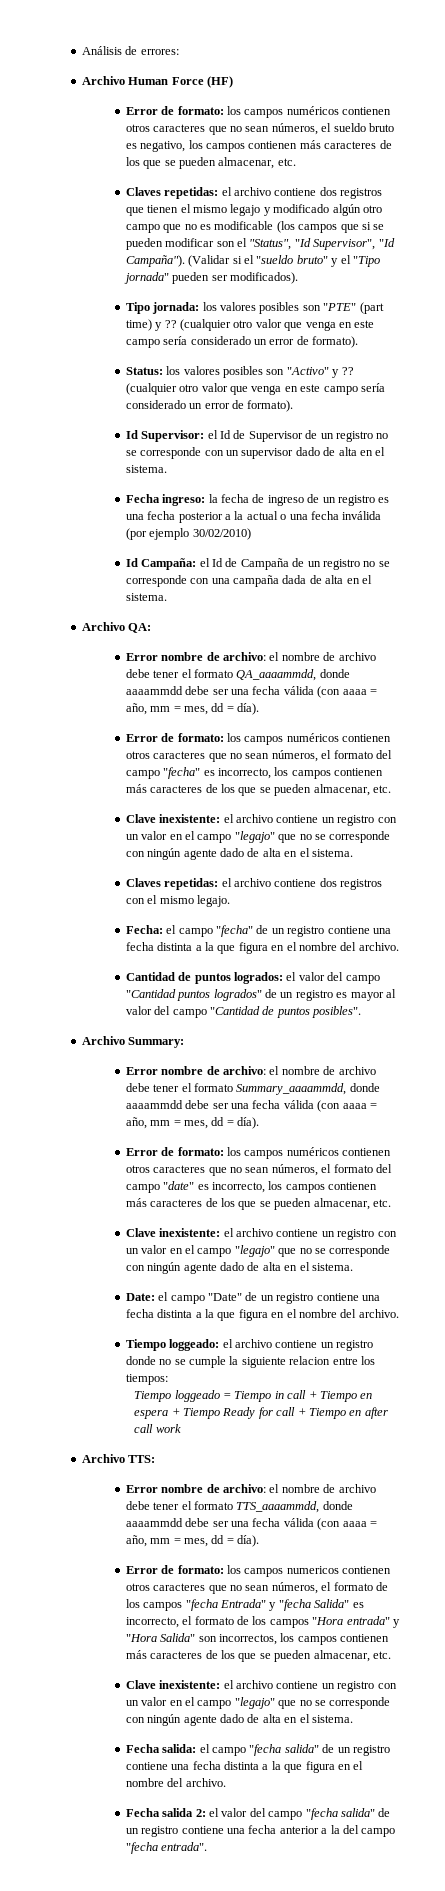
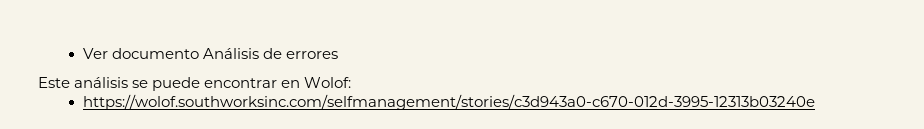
- Análisis de errores:
- Archivo Human Force (HF)
- Error de formato: los campos numéricos contienen otros caracteres que no sean números, el sueldo bruto es negativo, los campos contienen más caracteres de los que se pueden almacenar, etc.
- Claves repetidas: el archivo contiene dos registros que tienen el mismo legajo y modificado algún otro campo que no es modificable (los campos que si se pueden modificar son el "Status", "Id Supervisor", "Id Campaña"). (Validar si el "sueldo bruto" y el "Tipo jornada" pueden ser modificados).
- Tipo jornada: los valores posibles son "PTE" (part time) y ?? (cualquier otro valor que venga en este campo sería considerado un error de formato).
- Status: los valores posibles son "Activo" y ?? (cualquier otro valor que venga en este campo sería considerado un error de formato).
- Id Supervisor: el Id de Supervisor de un registro no se corresponde con un supervisor dado de alta en el sistema.
- Fecha ingreso: la fecha de ingreso de un registro es una fecha posterior a la actual o una fecha inválida (por ejemplo 30/02/2010)
- Id Campaña: el Id de Campaña de un registro no se corresponde con una campaña dada de alta en el sistema.
- Archivo QA:
- Error nombre de archivo: el nombre de archivo debe tener el formato QA_aaaammdd, donde aaaammdd debe ser una fecha válida (con aaaa = año, mm = mes, dd = día).
- Error de formato: los campos numéricos contienen otros caracteres que no sean números, el formato del campo "fecha" es incorrecto, los campos contienen más caracteres de los que se pueden almacenar, etc.
- Clave inexistente: el archivo contiene un registro con un valor en el campo "legajo" que no se corresponde con ningún agente dado de alta en el sistema.
- Claves repetidas: el archivo contiene dos registros con el mismo legajo.
- Fecha: el campo "fecha" de un registro contiene una fecha distinta a la que figura en el nombre del archivo.
- Cantidad de puntos logrados: el valor del campo "Cantidad puntos logrados" de un registro es mayor al valor del campo "Cantidad de puntos posibles".
- Archivo Summary:
- Error nombre de archivo: el nombre de archivo debe tener el formato Summary_aaaammdd, donde aaaammdd debe ser una fecha válida (con aaaa = año, mm = mes, dd = día).
- Error de formato: los campos numéricos contienen otros caracteres que no sean números, el formato del campo "date" es incorrecto, los campos contienen más caracteres de los que se pueden almacenar, etc.
- Clave inexistente: el archivo contiene un registro con un valor en el campo "legajo" que no se corresponde con ningún agente dado de alta en el sistema.
- Date: el campo "Date" de un registro contiene una fecha distinta a la que figura en el nombre del archivo.
- Tiempo loggeado: el archivo contiene un registro donde no se cumple la siguiente relacion entre los tiempos:
- Tiempo loggeado = Tiempo in call + Tiempo en espera + Tiempo Ready for call + Tiempo en after call work
- Archivo TTS:
- Error nombre de archivo: el nombre de archivo debe tener el formato TTS_aaaammdd, donde aaaammdd debe ser una fecha válida (con aaaa = año, mm = mes, dd = día).
- Error de formato: los campos numericos contienen otros caracteres que no sean números, el formato de los campos "fecha Entrada" y "fecha Salida" es incorrecto, el formato de los campos "Hora entrada" y "Hora Salida" son incorrectos, los campos contienen más caracteres de los que se pueden almacenar, etc.
- Clave inexistente: el archivo contiene un registro con un valor en el campo "legajo" que no se corresponde con ningún agente dado de alta en el sistema.
- Fecha salida: el campo "fecha salida" de un registro contiene una fecha distinta a la que figura en el nombre del archivo.
- Fecha salida 2: el valor del campo "fecha salida" de un registro contiene una fecha anterior a la del campo "fecha entrada".
+ Ver documento Análisis de errores
+ Este análisis se puede encontrar en Wolof:
+ https://wolof.southworksinc.com/selfmanagement/stories/c3d943a0-c670-012d-3995-12313b03240e

